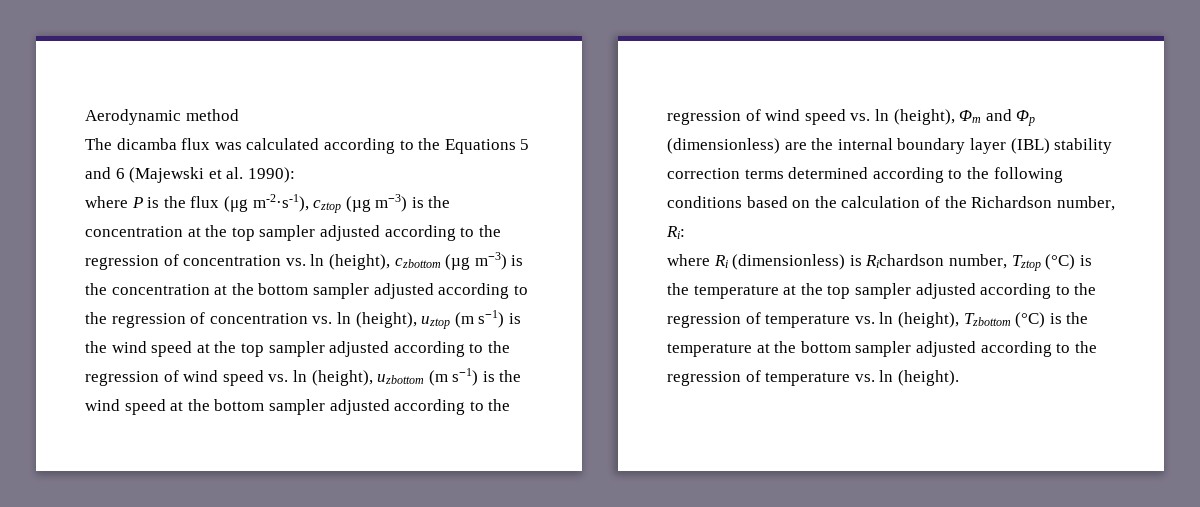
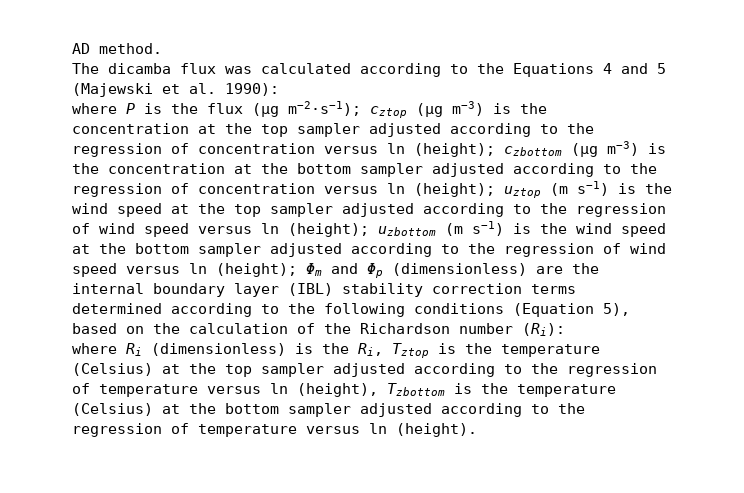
- Aerodynamic method
+ AD method.
- The dicamba flux was calculated according to the Equations 5 and 6 (Majewski et al. 1990):
+ The dicamba flux was calculated according to the Equations 4 and 5 (Majewski et al. 1990):
- where P is the flux (μg m-2·s-1), cztop (µg m−3) is the concentration at the top sampler adjusted according to the regression of concentration vs. ln (height), czbottom (µg m−3) is the concentration at the bottom sampler adjusted according to the regression of concentration vs. ln (height), uztop (m s−1) is the wind speed at the top sampler adjusted according to the regression of wind speed vs. ln (height), uzbottom (m s−1) is the wind speed at the bottom sampler adjusted according to the regression of wind speed vs. ln (height), Φm and Φp (dimensionless) are the internal boundary layer (IBL) stability correction terms determined according to the following conditions based on the calculation of the Richardson number, Ri:
+ where P is the flux (μg m−2·s−1); cztop (µg m−3) is the concentration at the top sampler adjusted according to the regression of concentration versus ln (height); czbottom (µg m−3) is the concentration at the bottom sampler adjusted according to the regression of concentration versus ln (height); uztop (m s−1) is the wind speed at the top sampler adjusted according to the regression of wind speed versus ln (height); uzbottom (m s−1) is the wind speed at the bottom sampler adjusted according to the regression of wind speed versus ln (height); Φm and Φp (dimensionless) are the internal boundary layer (IBL) stability correction terms determined according to the following conditions (Equation 5), based on the calculation of the Richardson number (Ri):
- where Ri (dimensionless) is Richardson number, Tztop (°C) is the temperature at the top sampler adjusted according to the regression of temperature vs. ln (height), Tzbottom (°C) is the temperature at the bottom sampler adjusted according to the regression of temperature vs. ln (height).
+ where Ri (dimensionless) is the Ri, Tztop is the temperature (Celsius) at the top sampler adjusted according to the regression of temperature versus ln (height), Tzbottom is the temperature (Celsius) at the bottom sampler adjusted according to the regression of temperature versus ln (height).

